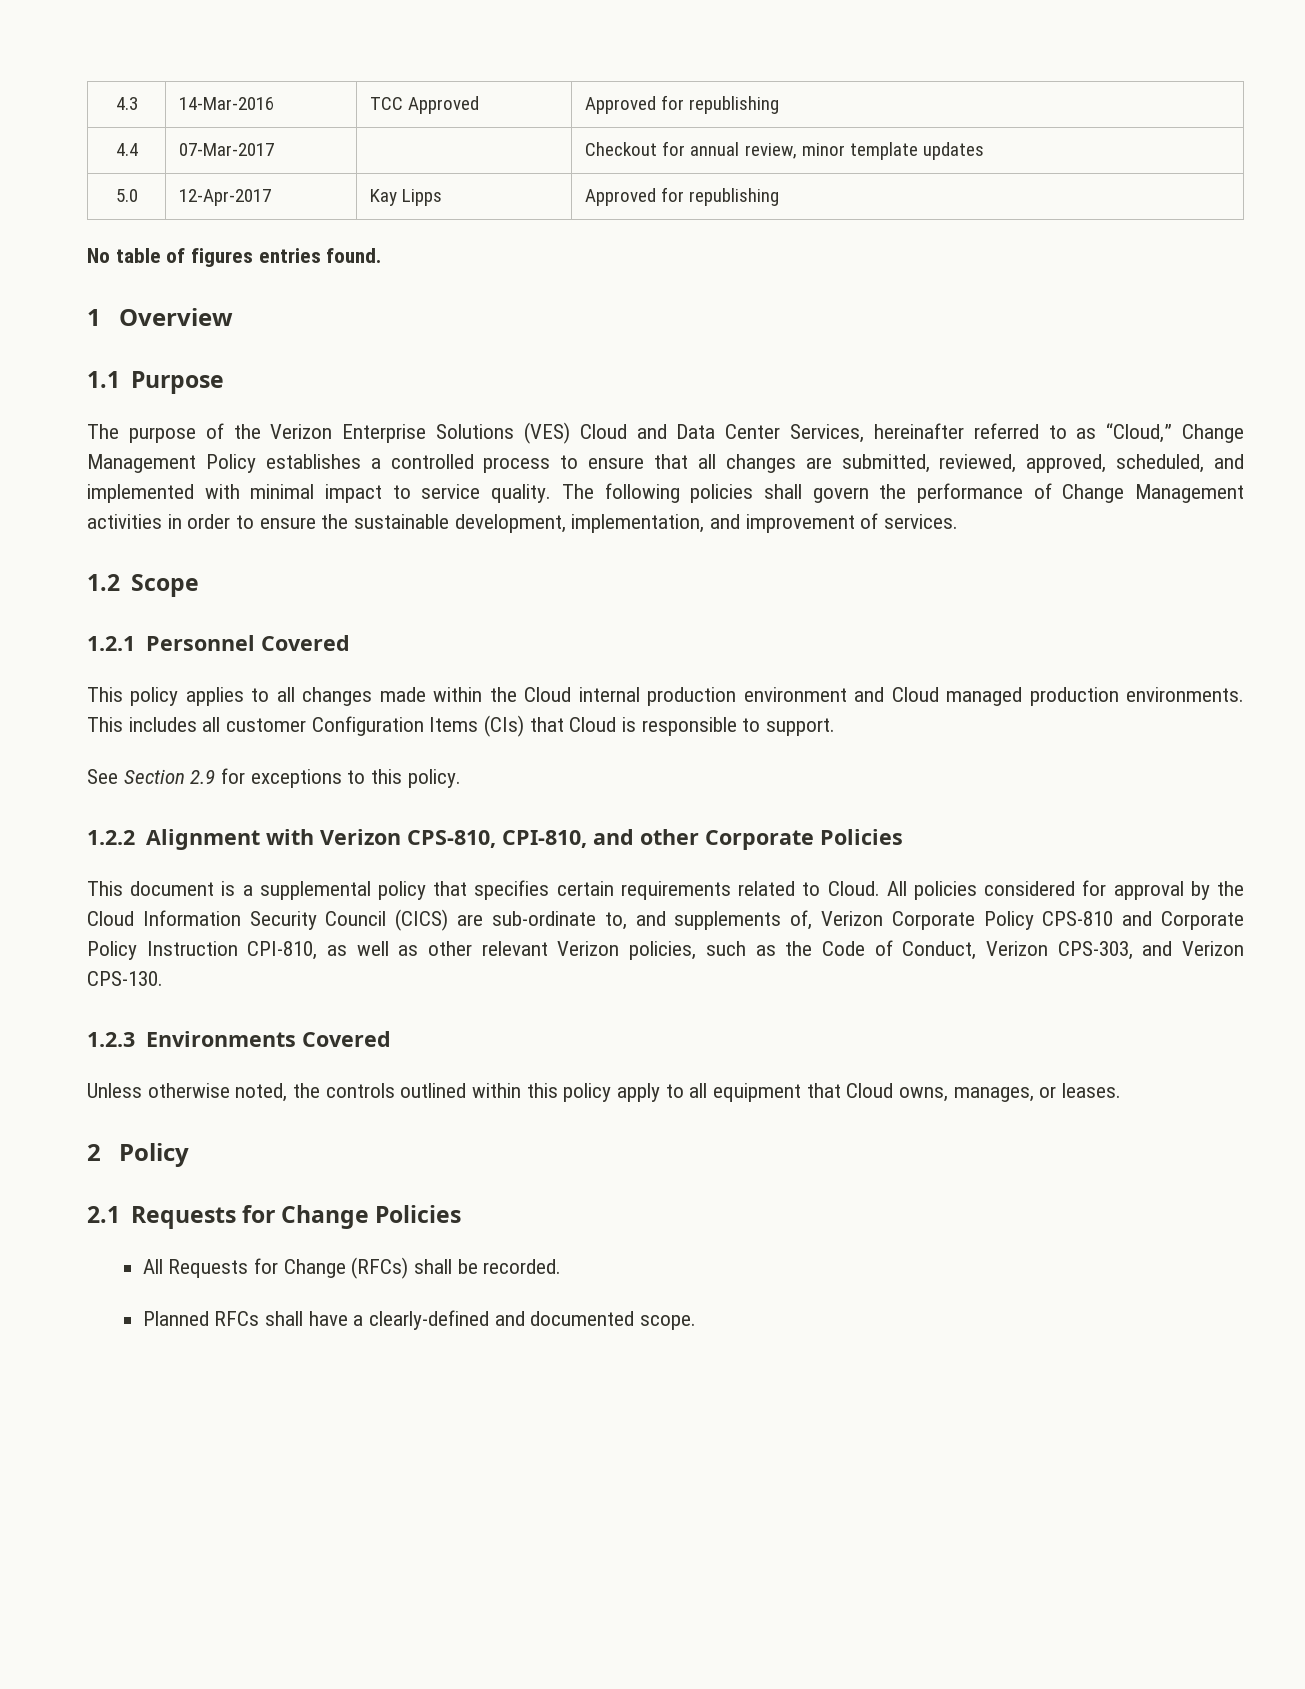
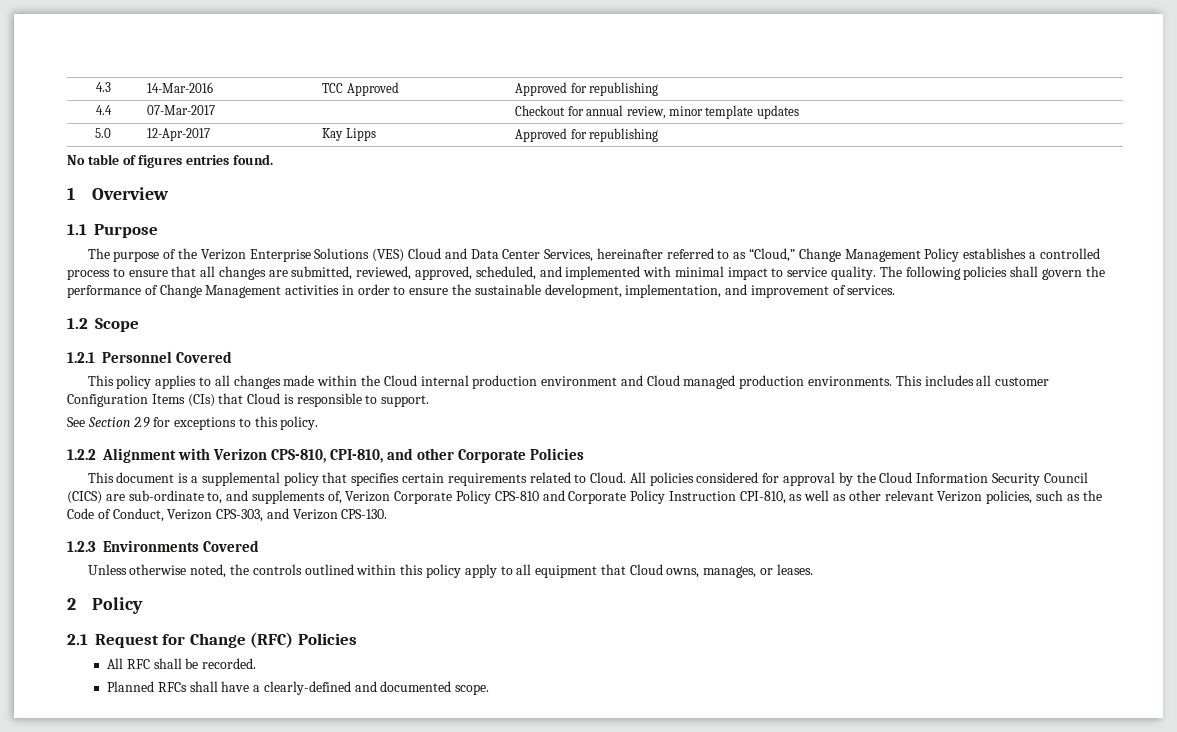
- 2.1 Requests for Change Policies
+ 2.1 Request for Change (RFC) Policies
- All Requests for Change (RFCs) shall be recorded.
+ All RFC shall be recorded.

